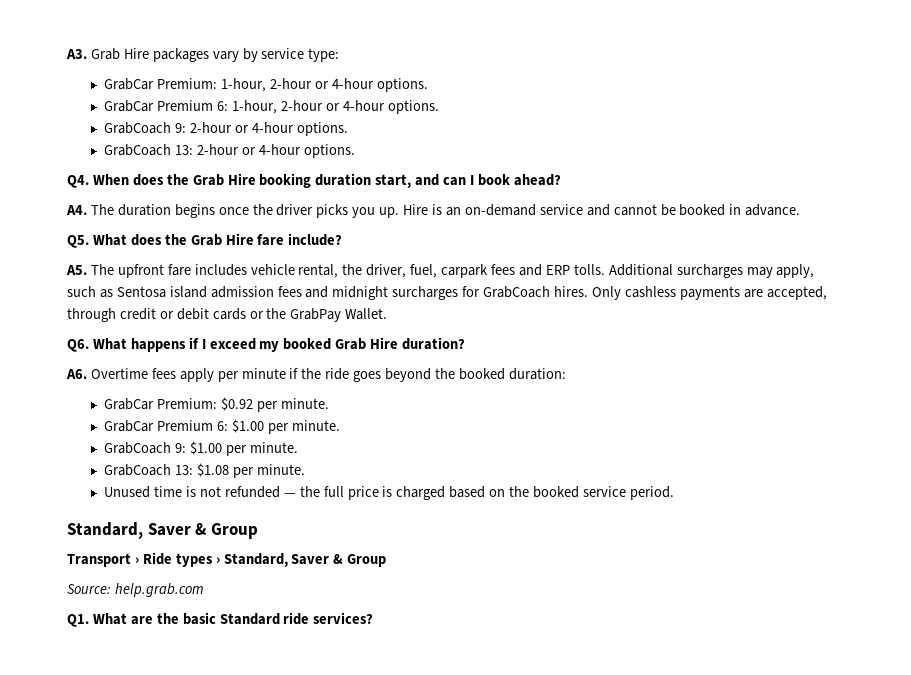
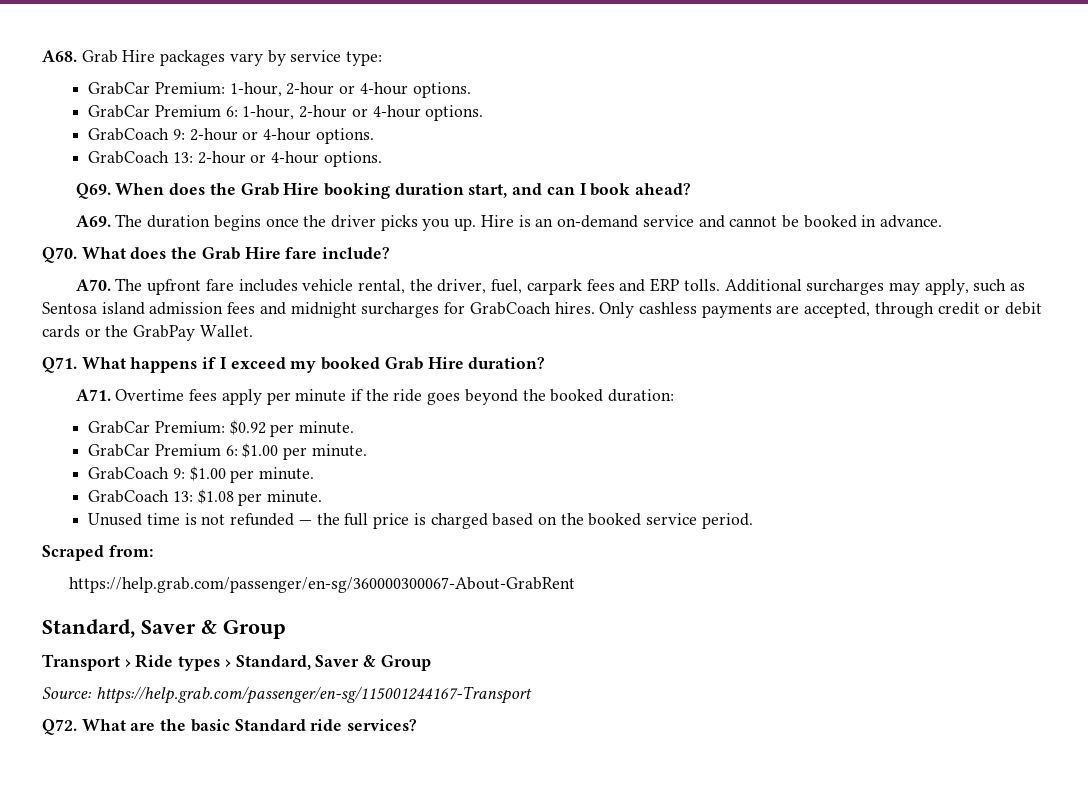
- A3. Grab Hire packages vary by service type:
+ A68. Grab Hire packages vary by service type:
- Q4. When does the Grab Hire booking duration start, and can I book ahead?
+ Q69. When does the Grab Hire booking duration start, and can I book ahead?
- A4. The duration begins once the driver picks you up.
+ A69. The duration begins once the driver picks you up.
- Q5. What does the Grab Hire fare include?
+ Q70. What does the Grab Hire fare include?
- A5. The upfront fare includes vehicle rental, the driver, fuel, carpark fees and ERP tolls.
+ A70. The upfront fare includes vehicle rental, the driver, fuel, carpark fees and ERP tolls.
- Q6. What happens if I exceed my booked Grab Hire duration?
+ Q71. What happens if I exceed my booked Grab Hire duration?
- A6. Overtime fees apply per minute if the ride goes beyond the booked duration:
+ A71. Overtime fees apply per minute if the ride goes beyond the booked duration:
+ Scraped from:
+ https://help.grab.com/passenger/en-sg/360000300067-About-GrabRent
- Source: help.grab.com
- Q1. What are the basic Standard ride services?
+ Source: https://help.grab.com/passenger/en-sg/115001244167-Transport
+ Q72. What are the basic Standard ride services?

